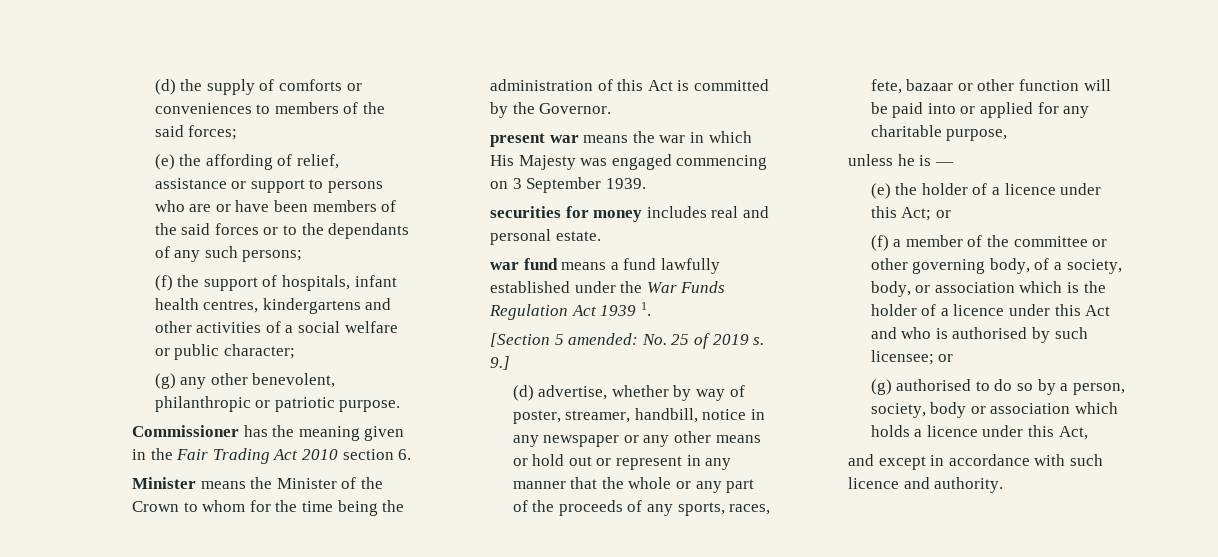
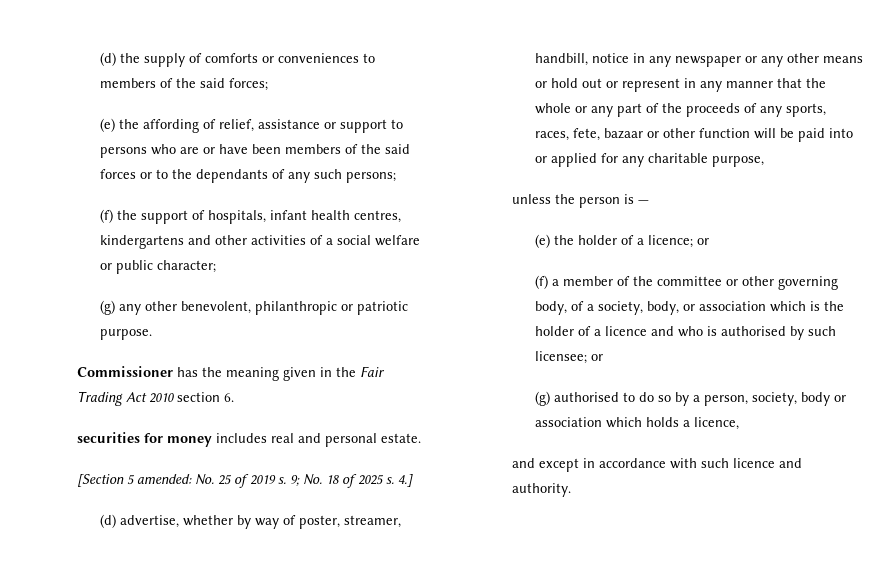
- Minister means the Minister of the Crown to whom for the time being the administration of this Act is committed by the Governor.
- present war means the war in which His Majesty was engaged commencing on 3 September 1939.
- war fund means a fund lawfully established under the War Funds Regulation Act 1939 1.
- 9.]
+ 9; No. 18 of 2025 s. 4.]
- unless he is —
+ unless the person is —
- (e) the holder of a licence under this Act; or
+ (e) the holder of a licence; or
- (f) a member of the committee or other governing body, of a society, body, or association which is the holder of a licence under this Act and who is authorised by such licensee; or
+ (f) a member of the committee or other governing body, of a society, body, or association which is the holder of a licence and who is authorised by such licensee; or
- (g) authorised to do so by a person, society, body or association which holds a licence under this Act,
+ (g) authorised to do so by a person, society, body or association which holds a licence,

